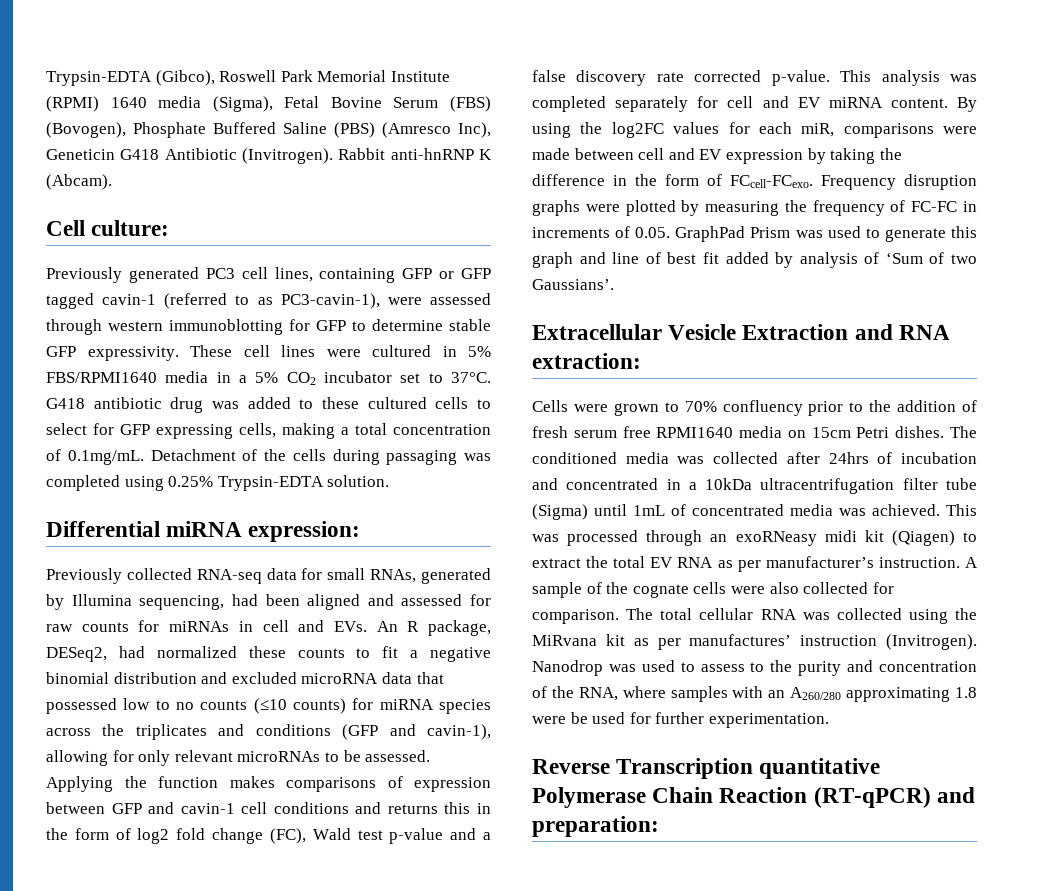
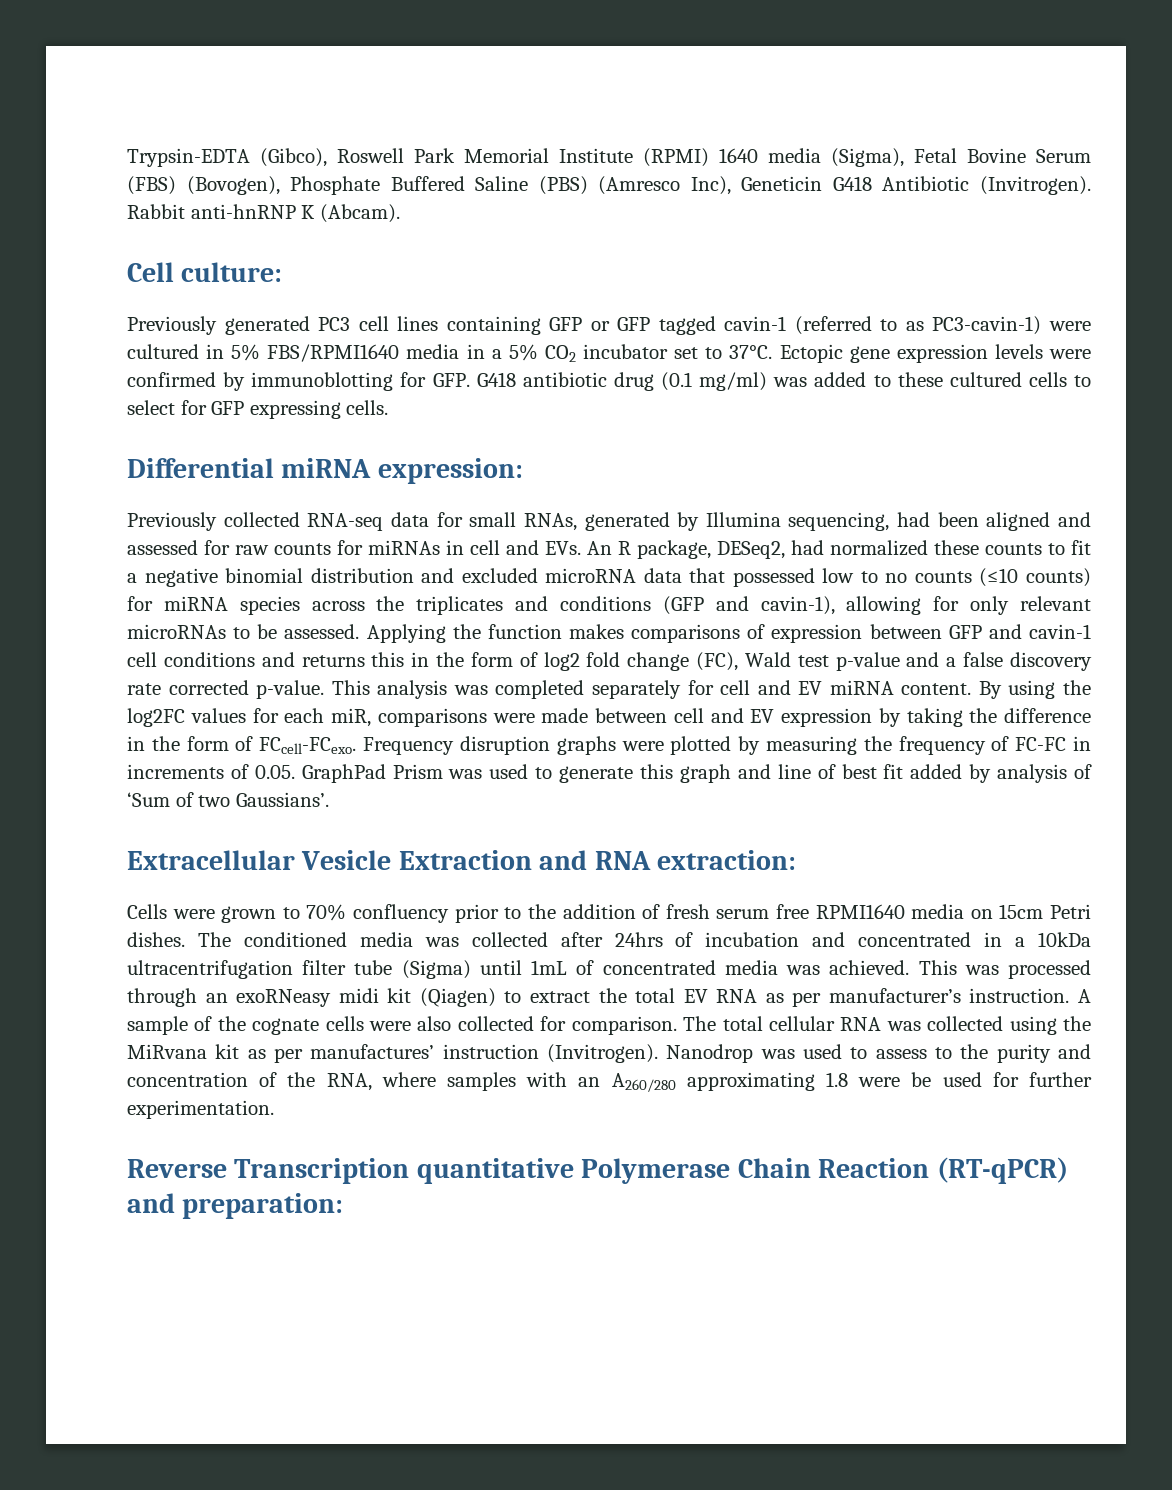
- Previously generated PC3 cell lines, containing GFP or GFP tagged cavin-1 (referred to as PC3-cavin-1), were assessed through western immunoblotting for GFP to determine stable GFP expressivity. These cell lines were cultured in 5% FBS/RPMI1640 media in a 5% CO2 incubator set to 37°C.
+ Previously generated PC3 cell lines containing GFP or GFP tagged cavin-1 (referred to as PC3-cavin-1) were cultured in 5% FBS/RPMI1640 media in a 5% CO2 incubator set to 37°C.
- G418 antibiotic drug was added to these cultured cells to select for GFP expressing cells, making a total concentration of 0.1mg/mL. Detachment of the cells during passaging was completed using 0.25% Trypsin-EDTA solution.
+ Ectopic gene expression levels were confirmed by immunoblotting for GFP. G418 antibiotic drug (0.1 mg/ml) was added to these cultured cells to select for GFP expressing cells.

